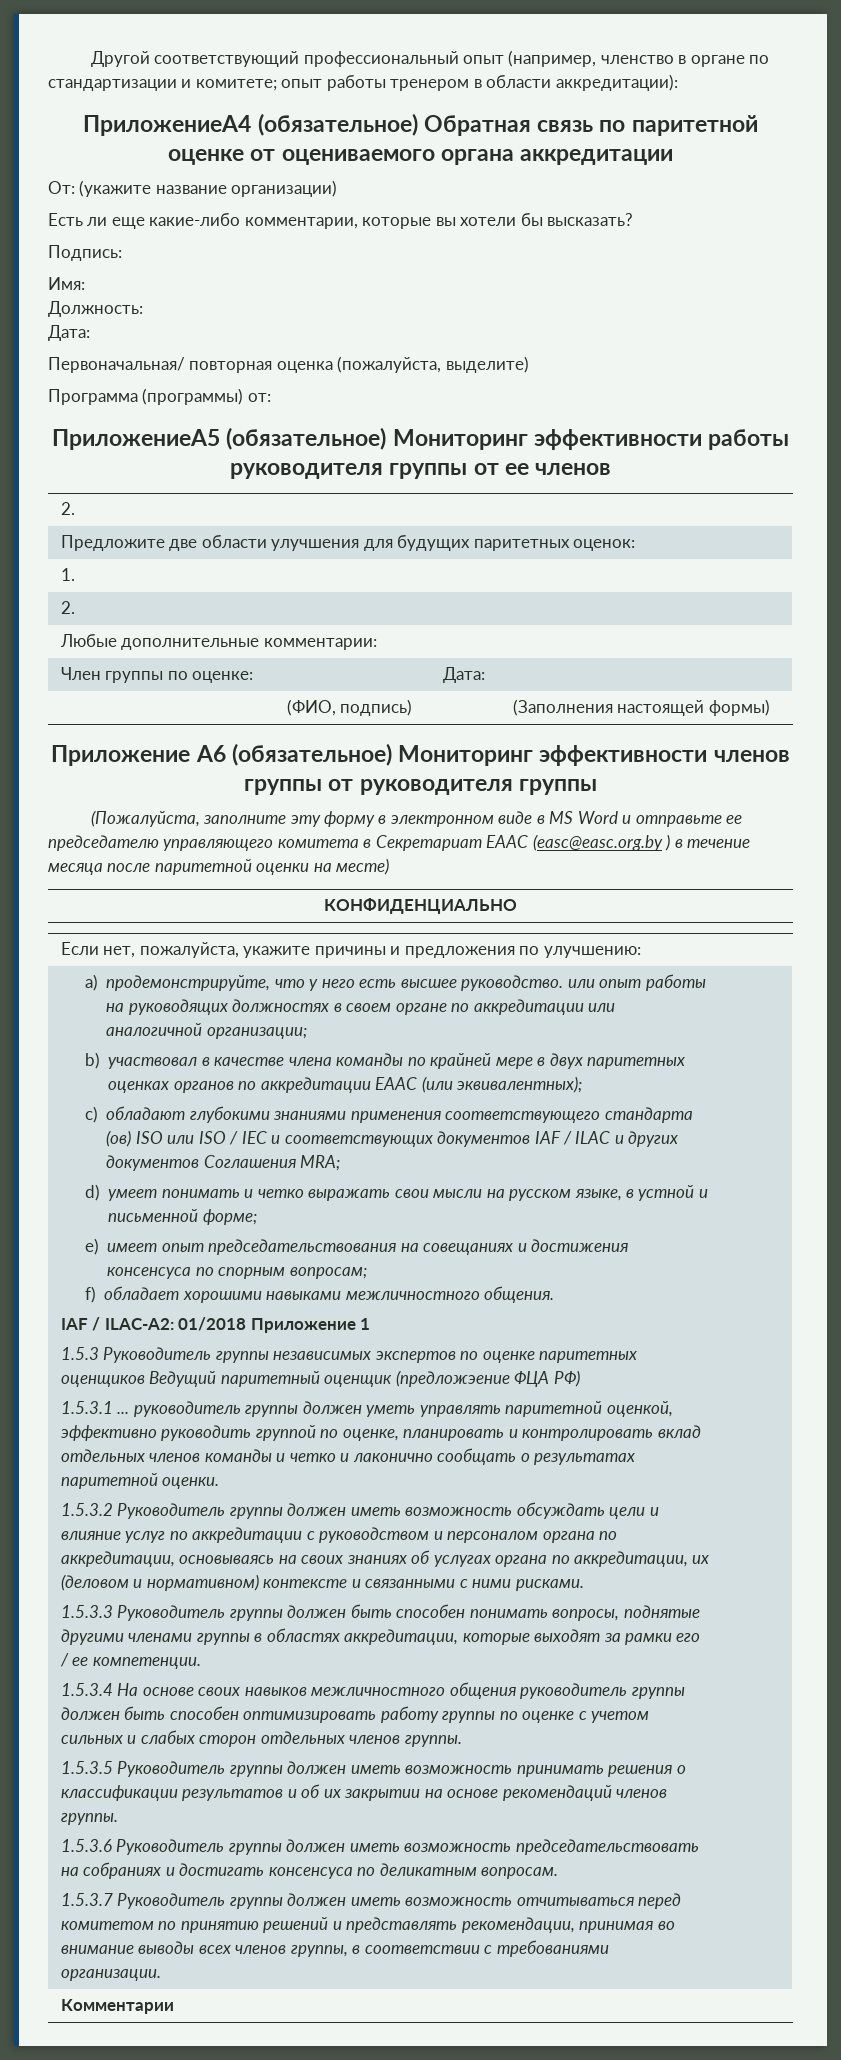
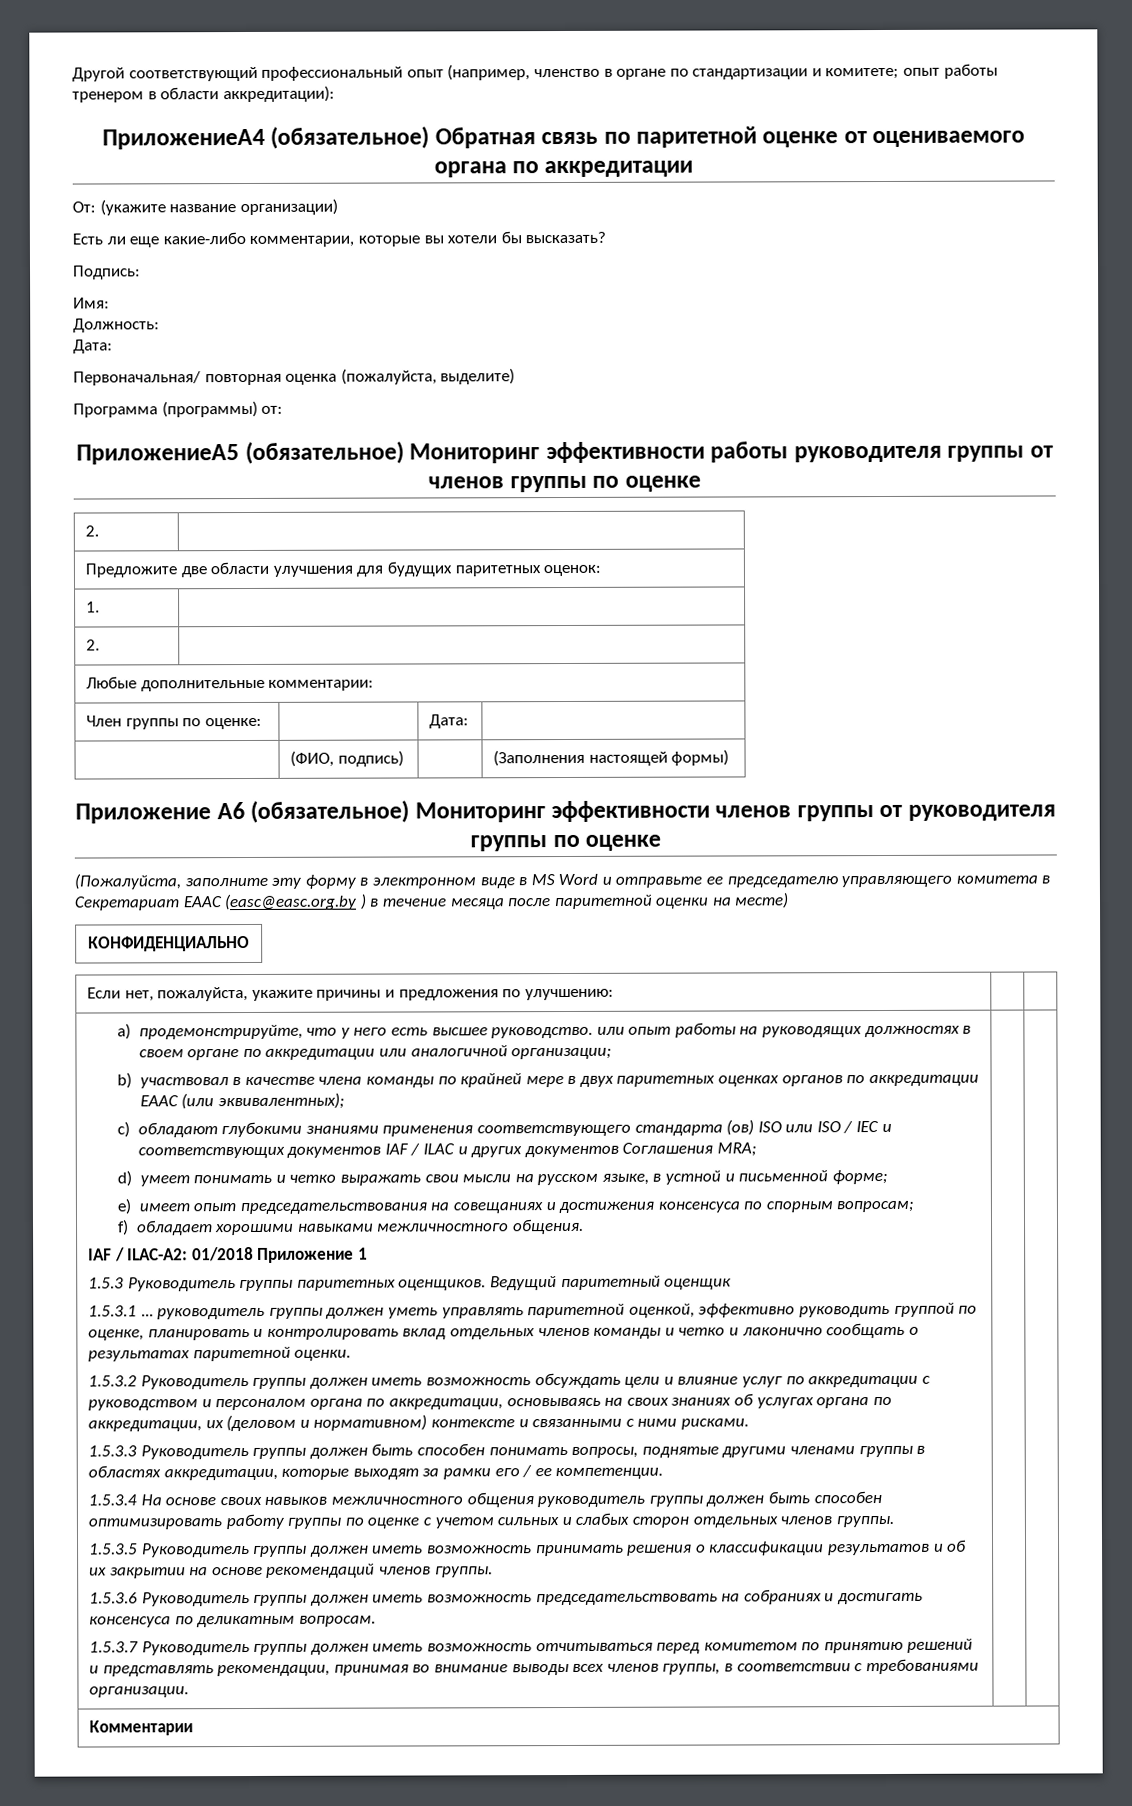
- ПриложениеА4 (обязательное) Обратная связь по паритетной оценке от оцениваемого органа аккредитации
+ ПриложениеА4 (обязательное) Обратная связь по паритетной оценке от оцениваемого органа по аккредитации
- ПриложениеА5 (обязательное) Мониторинг эффективности работы руководителя группы от ее членов
+ ПриложениеА5 (обязательное) Мониторинг эффективности работы руководителя группы от членов группы по оценке
- Приложение А6 (обязательное) Мониторинг эффективности членов группы от руководителя группы
+ Приложение А6 (обязательное) Мониторинг эффективности членов группы от руководителя группы по оценке
- 1.5.3 Руководитель группы независимых экспертов по оценке паритетных оценщиков Ведущий паритетный оценщик (предложэение ФЦА РФ)
+ 1.5.3 Руководитель группы паритетных оценщиков. Ведущий паритетный оценщик

